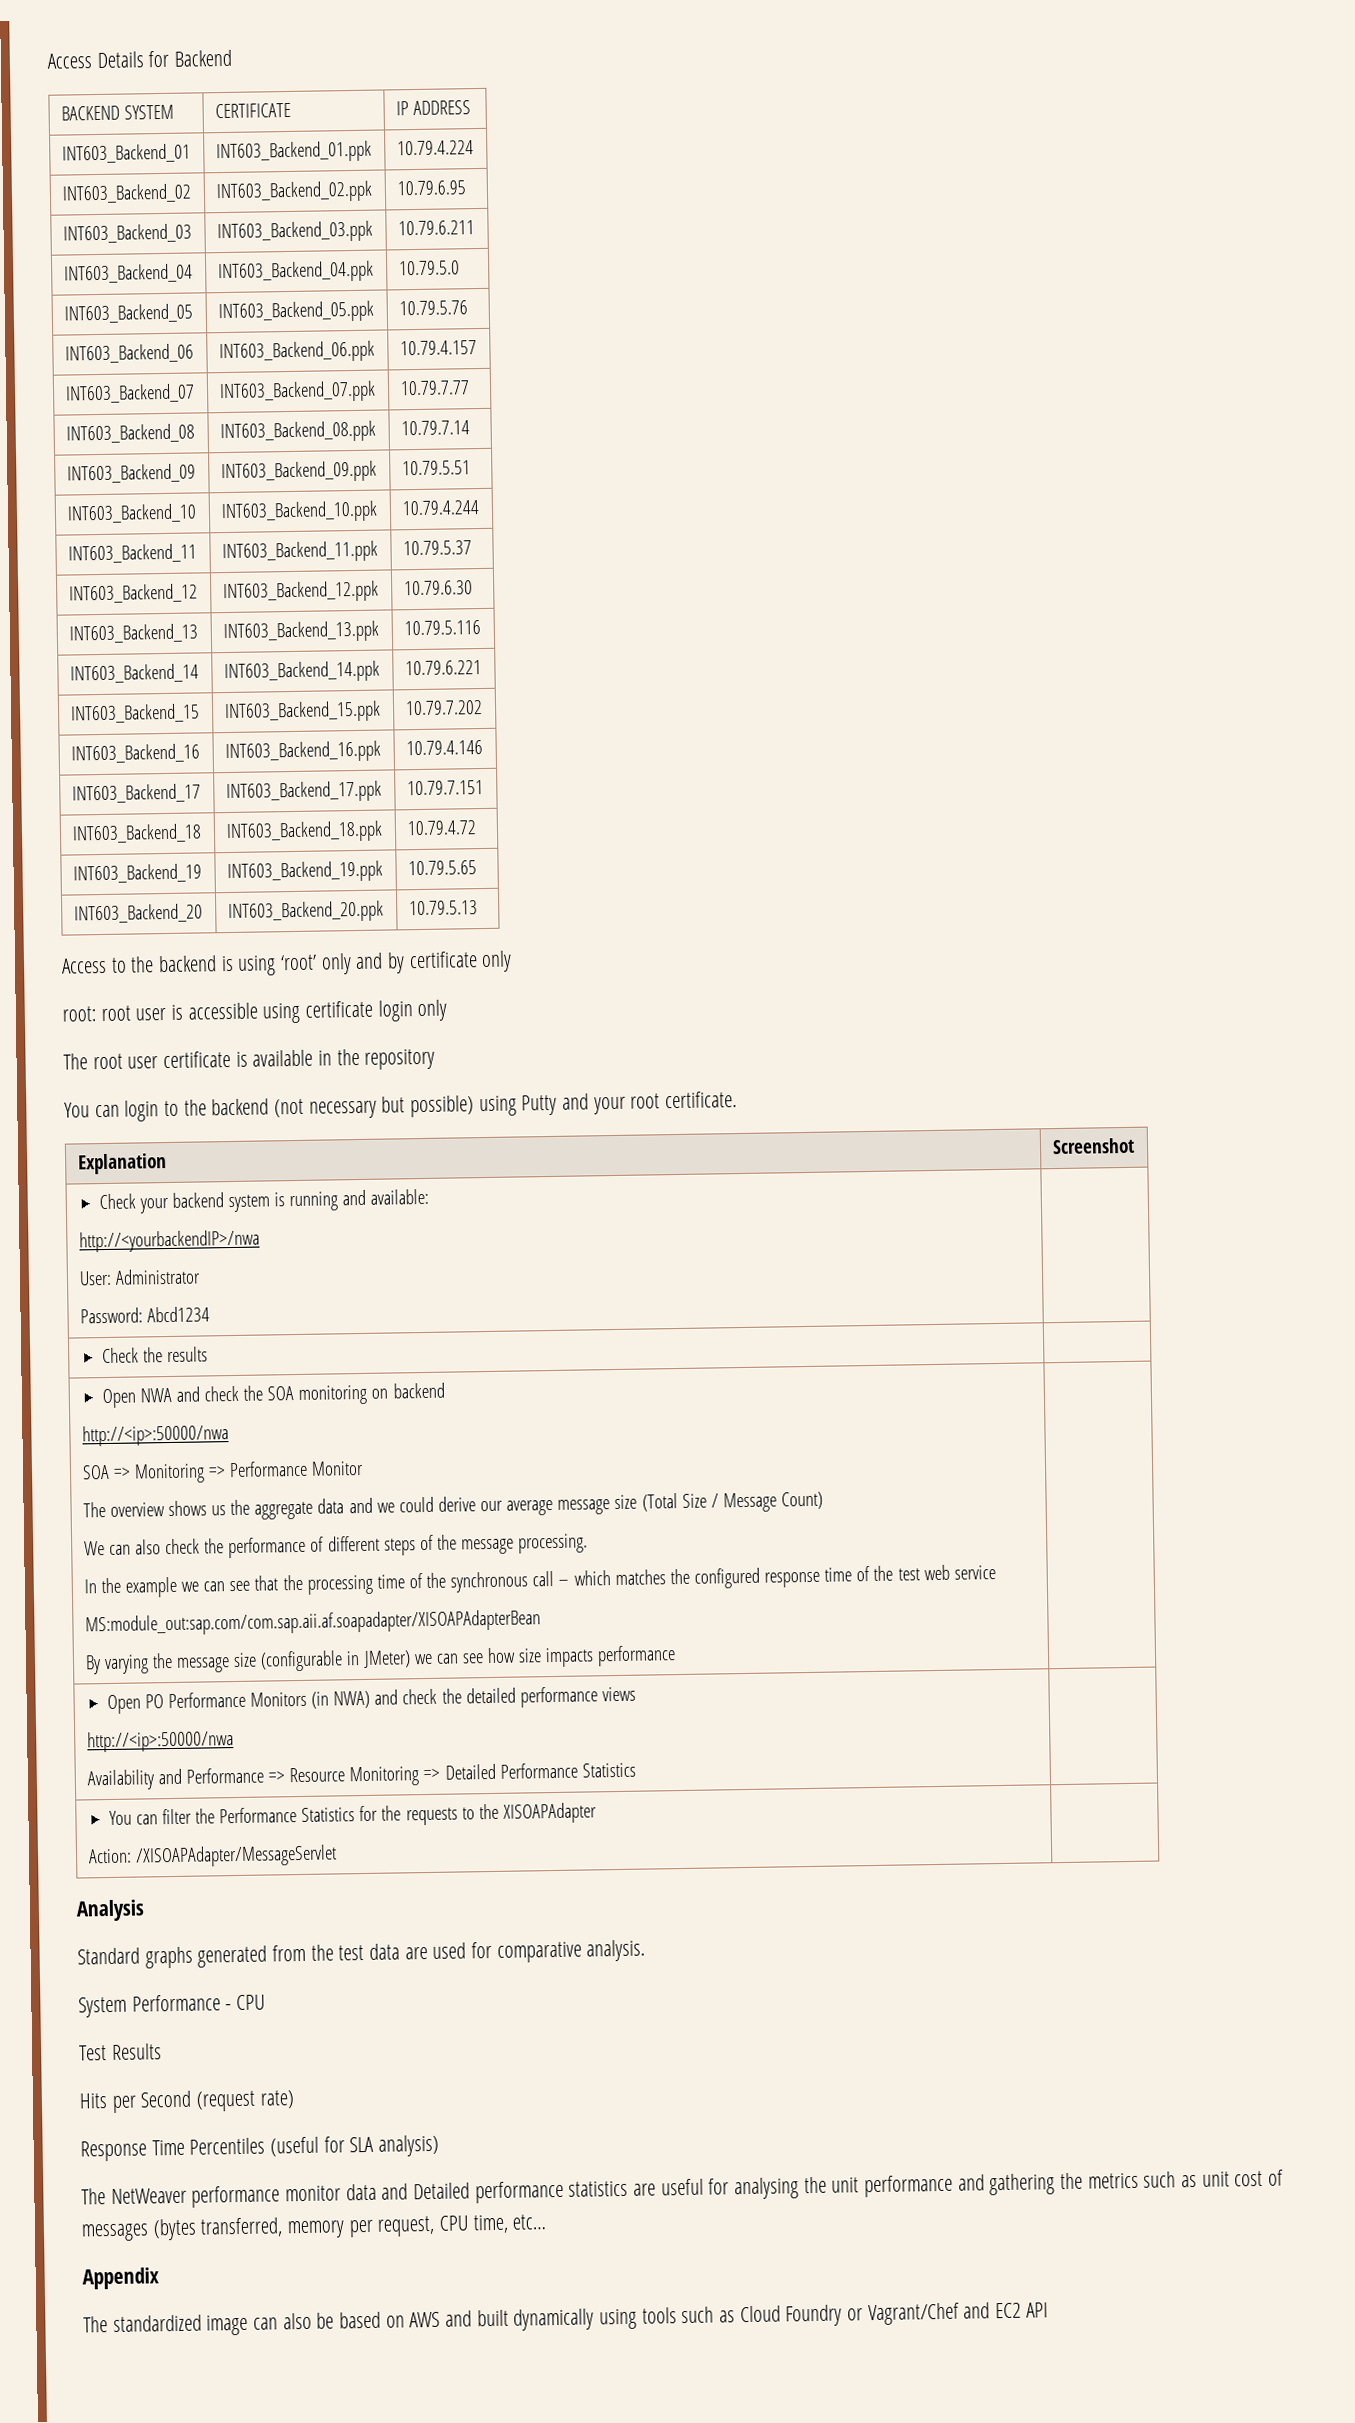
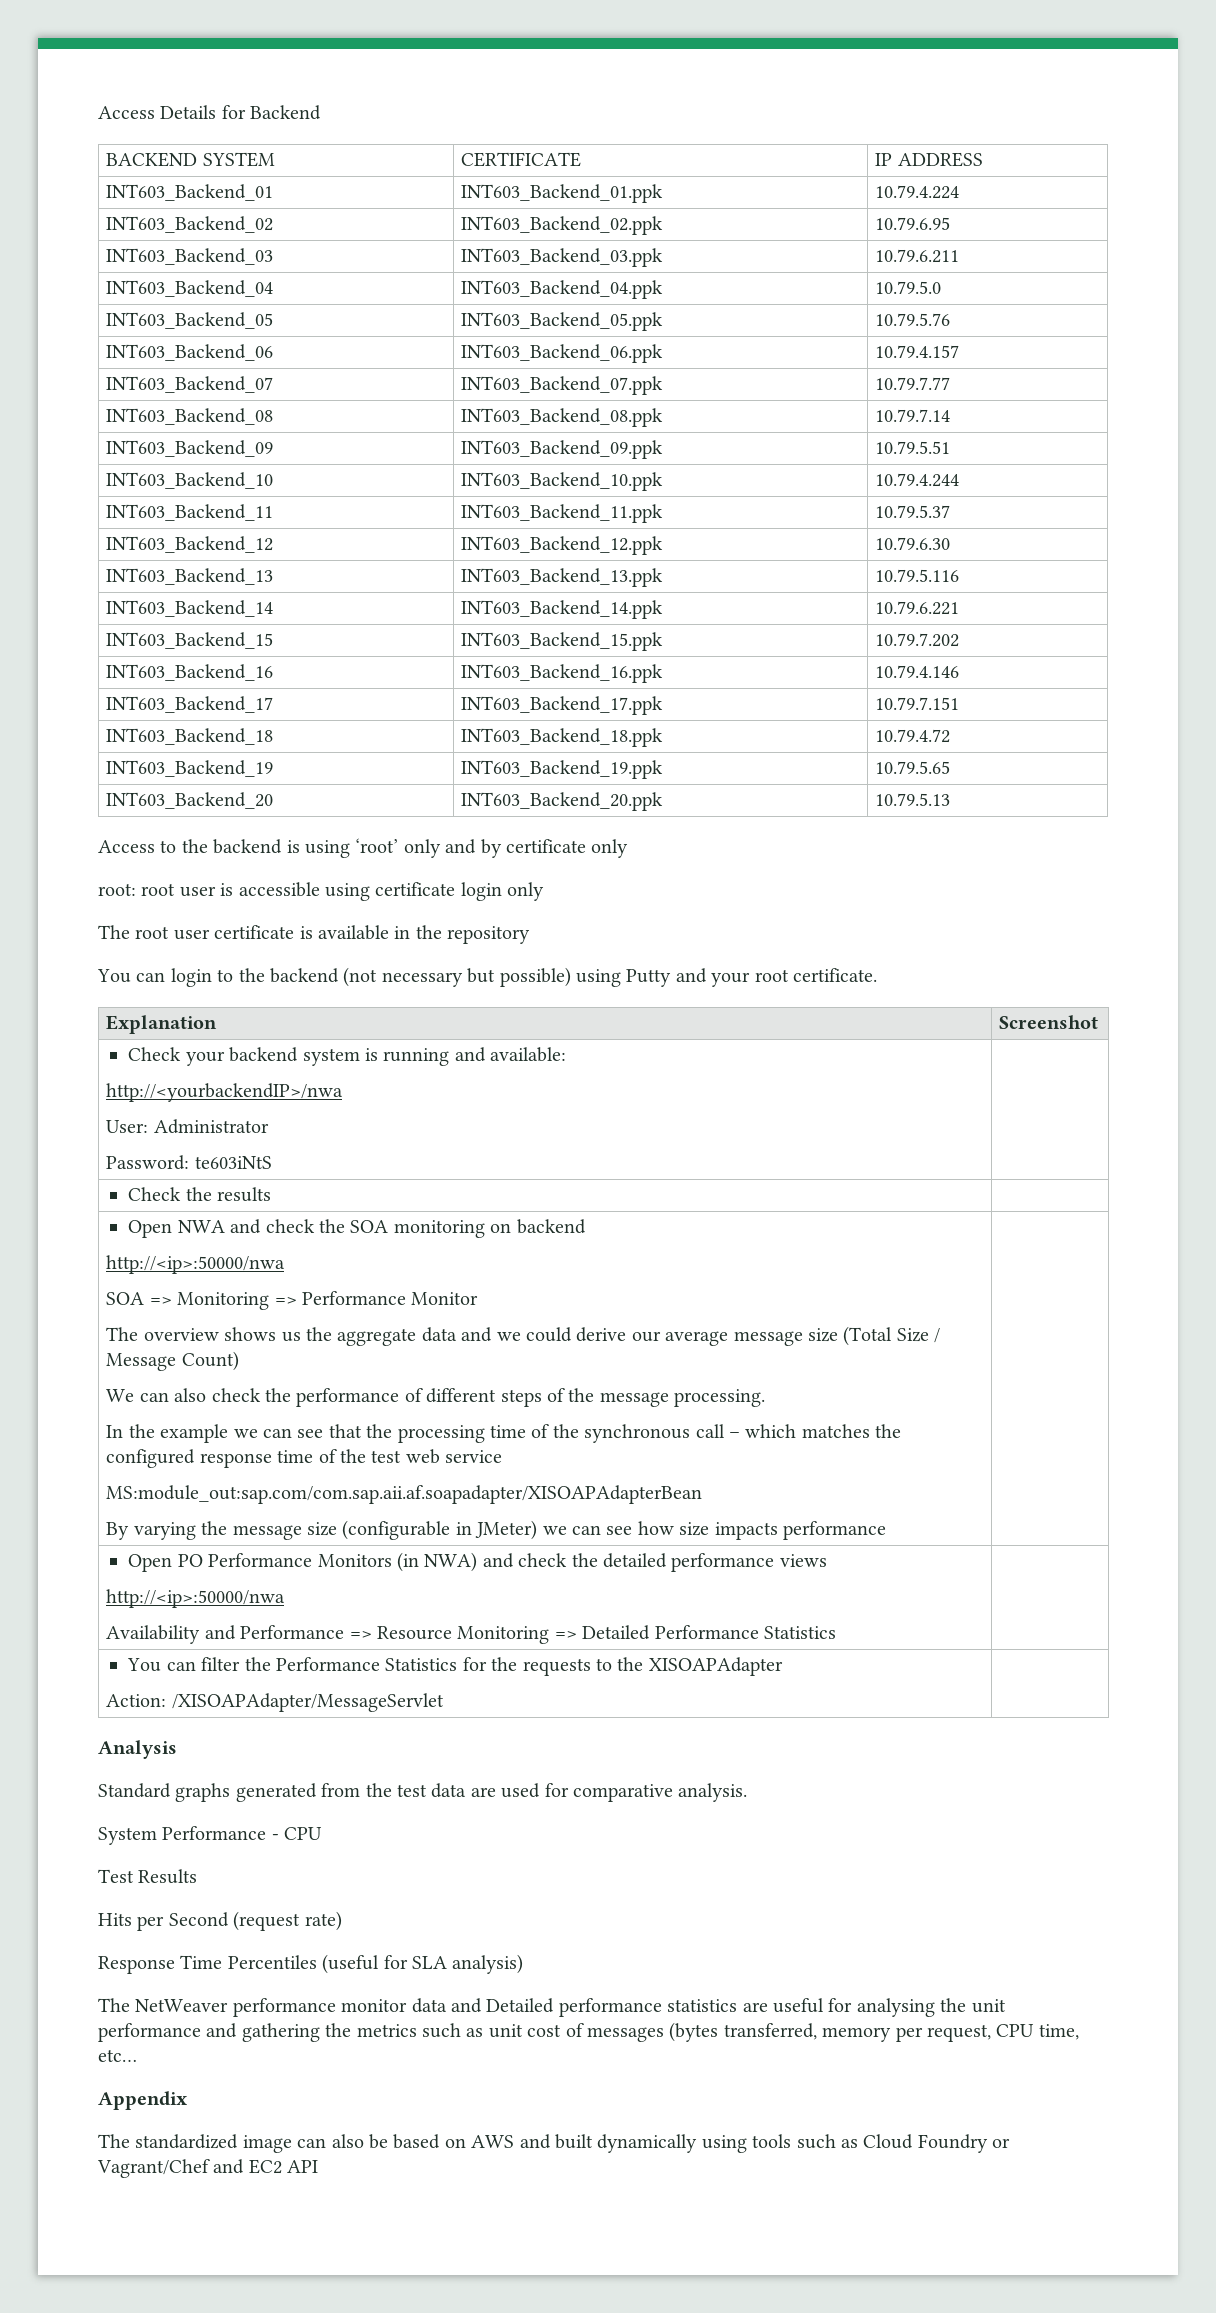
  Check your backend system is running and available:
  http://<yourbackendIP>/nwa
  User: Administrator
- Password: Abcd1234 |
+ Password: te603iNtS |

